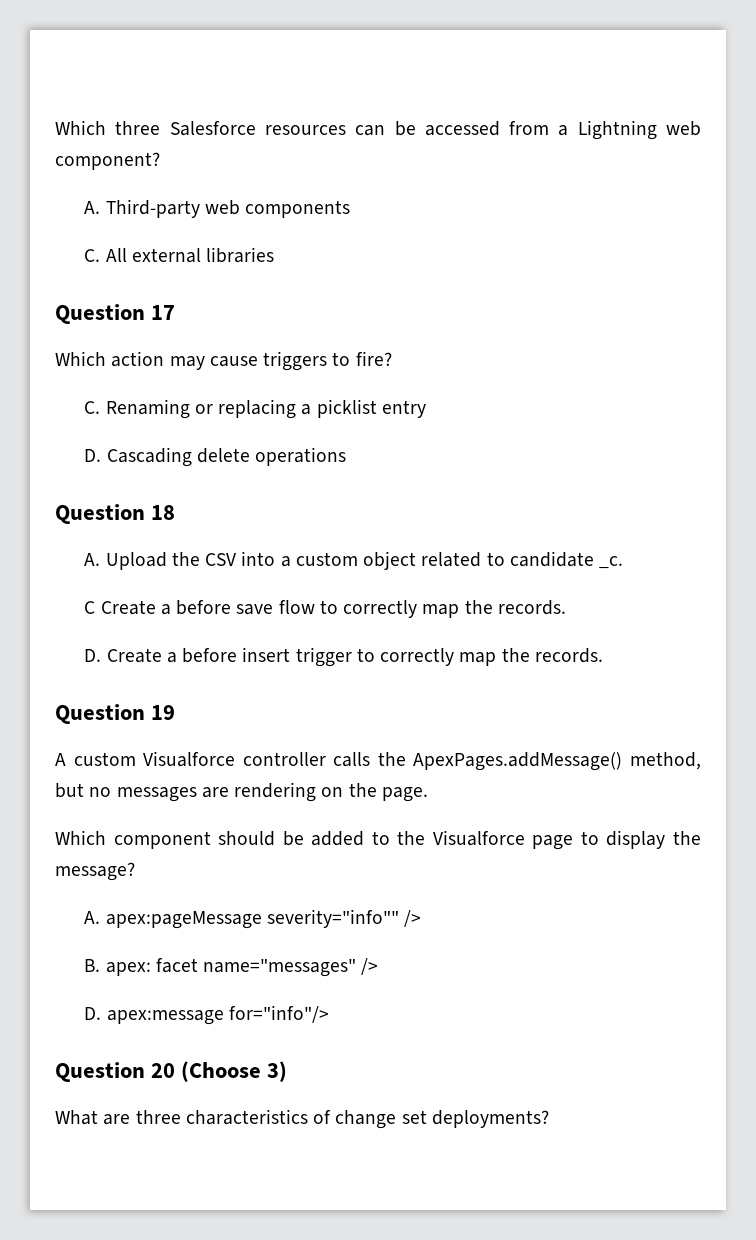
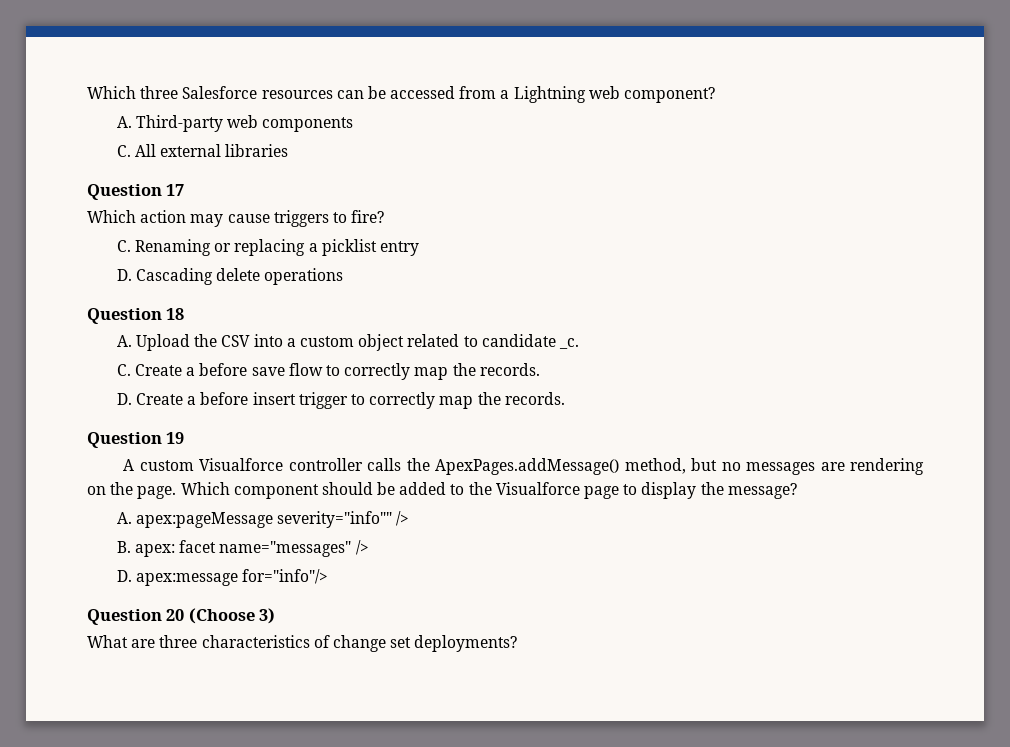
- C Create a before save flow to correctly map the records.
+ C. Create a before save flow to correctly map the records.
- A custom Visualforce controller calls the ApexPages.addMessage() method, but no messages are rendering on the page.
- Which component should be added to the Visualforce page to display the message?
+ A custom Visualforce controller calls the ApexPages.addMessage() method, but no messages are rendering on the page. Which component should be added to the Visualforce page to display the message?

